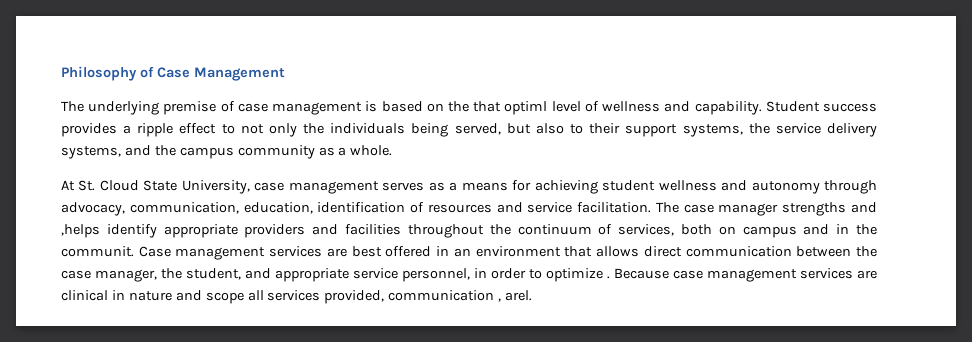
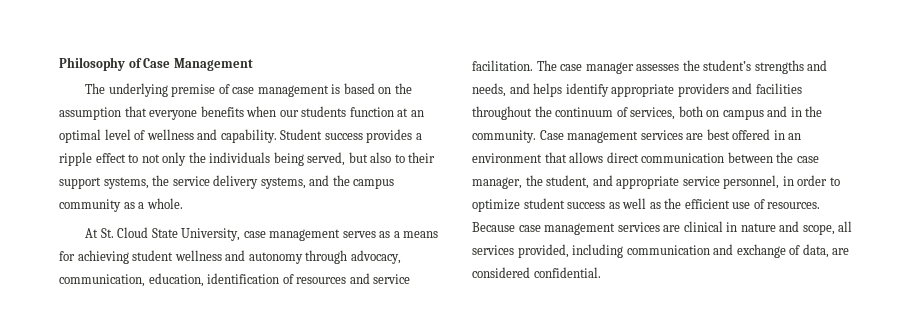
- The underlying premise of case management is based on the that optiml level of wellness and capability.
+ The underlying premise of case management is based on the assumption that everyone benefits when our students function at an optimal level of wellness and capability.
- The case manager strengths and ,helps identify appropriate providers and facilities throughout the continuum of services, both on campus and in the communit.
+ The case manager assesses the student’s strengths and needs, and helps identify appropriate providers and facilities throughout the continuum of services, both on campus and in the community.
- Case management services are best offered in an environment that allows direct communication between the case manager, the student, and appropriate service personnel, in order to optimize .
+ Case management services are best offered in an environment that allows direct communication between the case manager, the student, and appropriate service personnel, in order to optimize student success as well as the efficient use of resources.
- Because case management services are clinical in nature and scope all services provided, communication , arel.
+ Because case management services are clinical in nature and scope, all services provided, including communication and exchange of data, are considered confidential.

